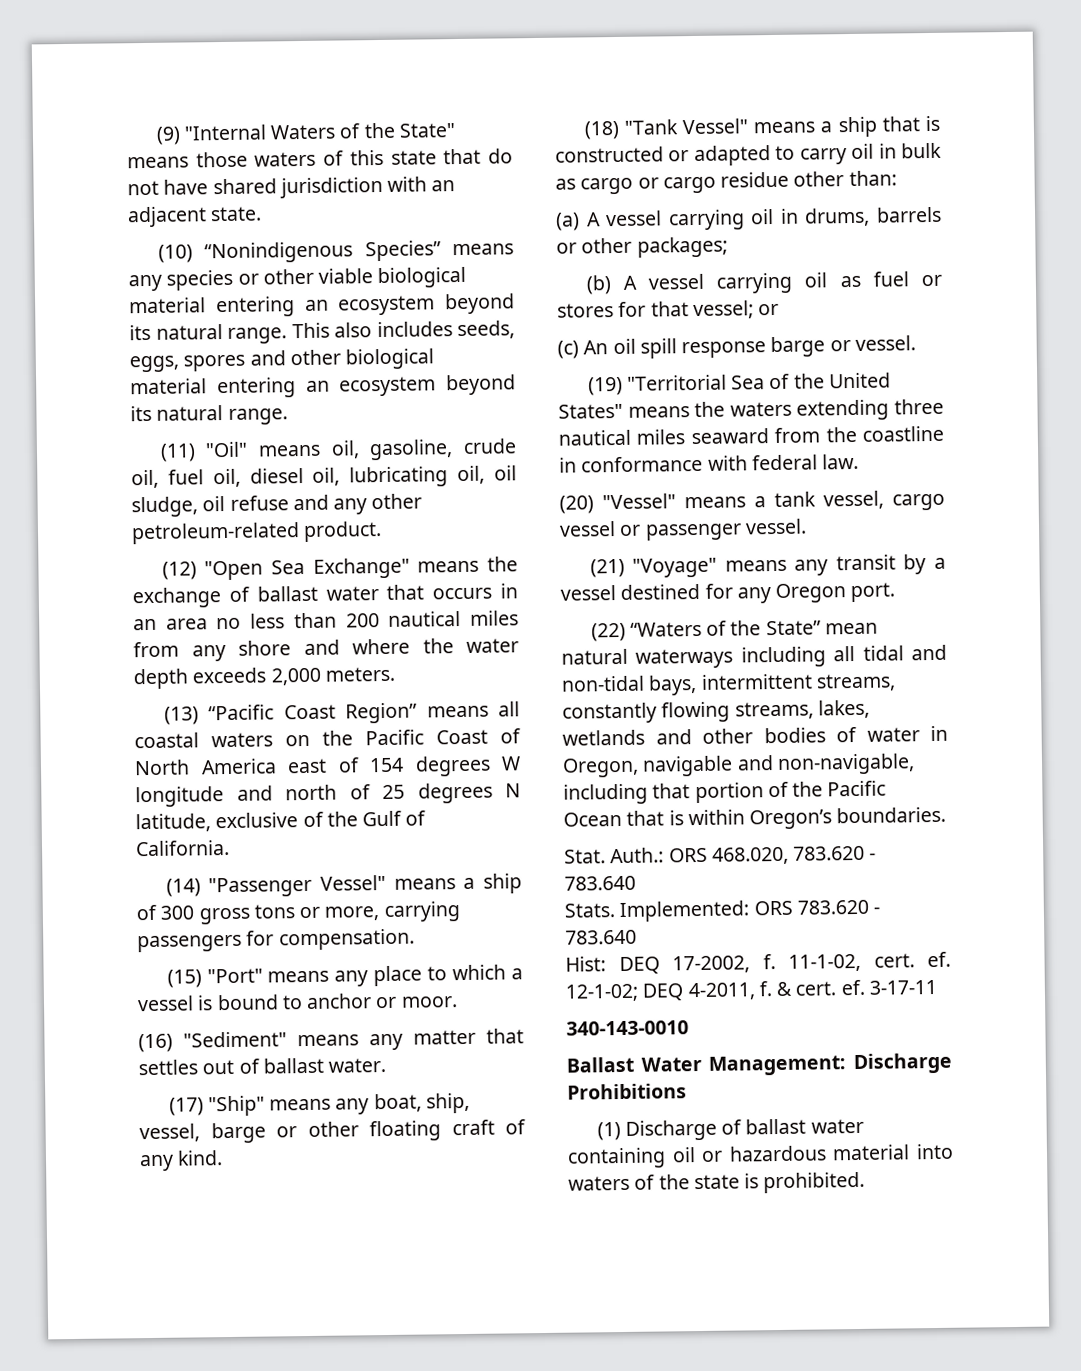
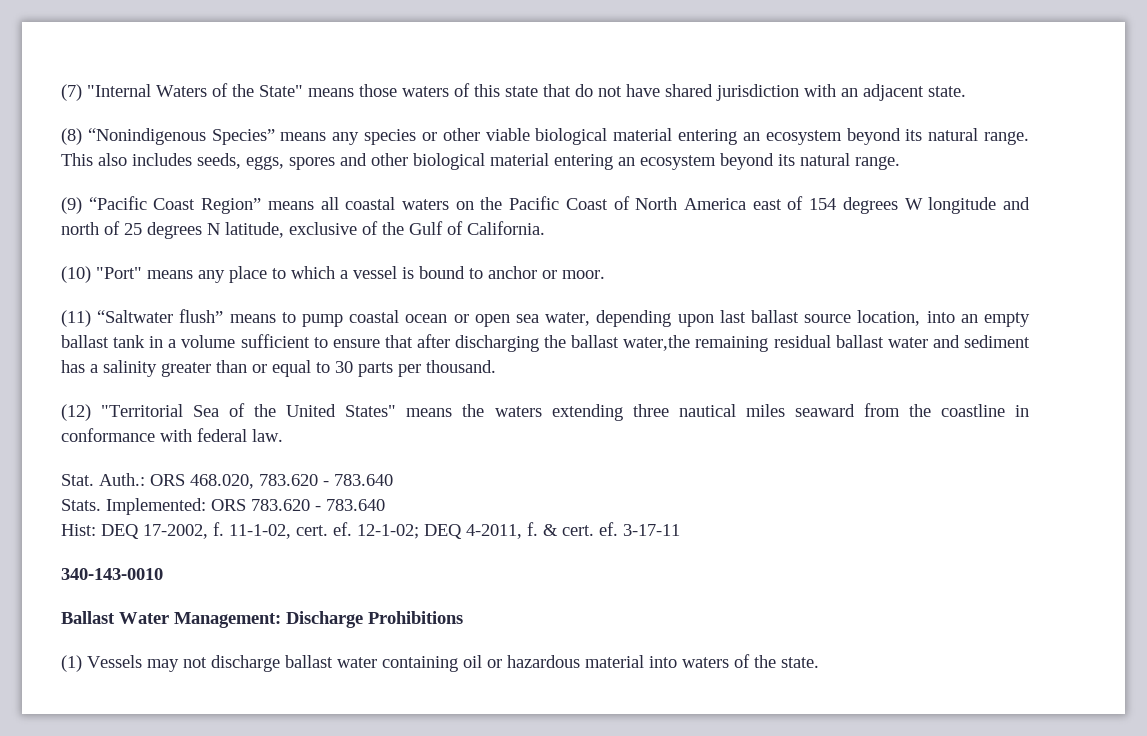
- (9) "Internal Waters of the State" means those waters of this state that do not have shared jurisdiction with an adjacent state.
+ (7) "Internal Waters of the State" means those waters of this state that do not have shared jurisdiction with an adjacent state.
- (10) “Nonindigenous Species” means any species or other viable biological material entering an ecosystem beyond its natural range.
+ (8) “Nonindigenous Species” means any species or other viable biological material entering an ecosystem beyond its natural range.
- (11) "Oil" means oil, gasoline, crude oil, fuel oil, diesel oil, lubricating oil, oil sludge, oil refuse and any other petroleum-related product.
- (12) "Open Sea Exchange" means the exchange of ballast water that occurs in an area no less than 200 nautical miles from any shore and where the water depth exceeds 2,000 meters.
- (13) “Pacific Coast Region” means all coastal waters on the Pacific Coast of North America east of 154 degrees W longitude and north of 25 degrees N latitude, exclusive of the Gulf of California.
+ (9) “Pacific Coast Region” means all coastal waters on the Pacific Coast of North America east of 154 degrees W longitude and north of 25 degrees N latitude, exclusive of the Gulf of California.
- (14) "Passenger Vessel" means a ship of 300 gross tons or more, carrying passengers for compensation.
- (15) "Port" means any place to which a vessel is bound to anchor or moor.
+ (10) "Port" means any place to which a vessel is bound to anchor or moor.
- (16) "Sediment" means any matter that settles out of ballast water.
- (17) "Ship" means any boat, ship, vessel, barge or other floating craft of any kind.
- (18) "Tank Vessel" means a ship that is constructed or adapted to carry oil in bulk as cargo or cargo residue other than:
- (a) A vessel carrying oil in drums, barrels or other packages;
- (b) A vessel carrying oil as fuel or stores for that vessel; or
- (c) An oil spill response barge or vessel.
- (19) "Territorial Sea of the United States" means the waters extending three nautical miles seaward from the coastline in conformance with federal law.
+ (11) “Saltwater flush” means to pump coastal ocean or open sea water, depending upon last ballast source location, into an empty ballast tank in a volume sufficient to ensure that after discharging the ballast water,the remaining residual ballast water and sediment has a salinity greater than or equal to 30 parts per thousand.
+ (12) "Territorial Sea of the United States" means the waters extending three nautical miles seaward from the coastline in conformance with federal law.
- (20) "Vessel" means a tank vessel, cargo vessel or passenger vessel.
- (21) "Voyage" means any transit by a vessel destined for any Oregon port.
- (22) “Waters of the State” mean natural waterways including all tidal and non-tidal bays, intermittent streams, constantly flowing streams, lakes, wetlands and other bodies of water in Oregon, navigable and non-navigable, including that portion of the Pacific Ocean that is within Oregon’s boundaries.
- (1) Discharge of ballast water containing oil or hazardous material into waters of the state is prohibited.
+ (1) Vessels may not discharge ballast water containing oil or hazardous material into waters of the state.

